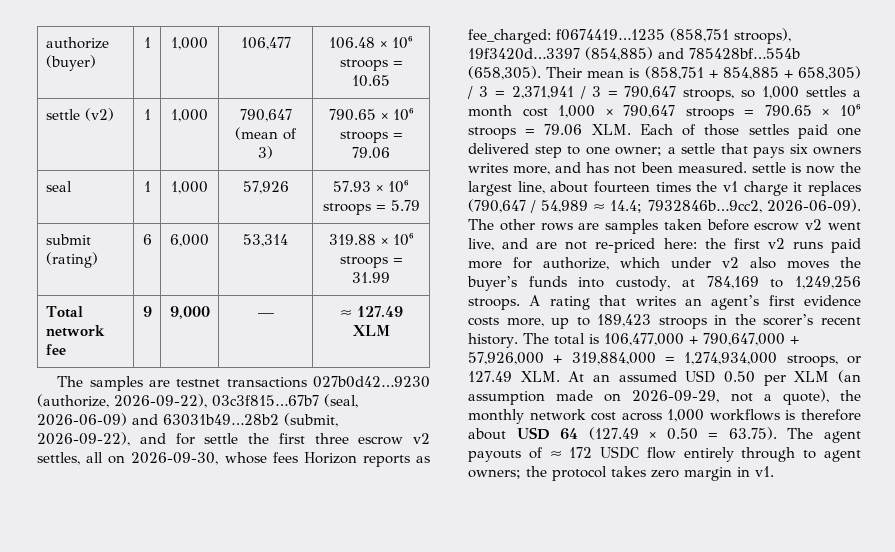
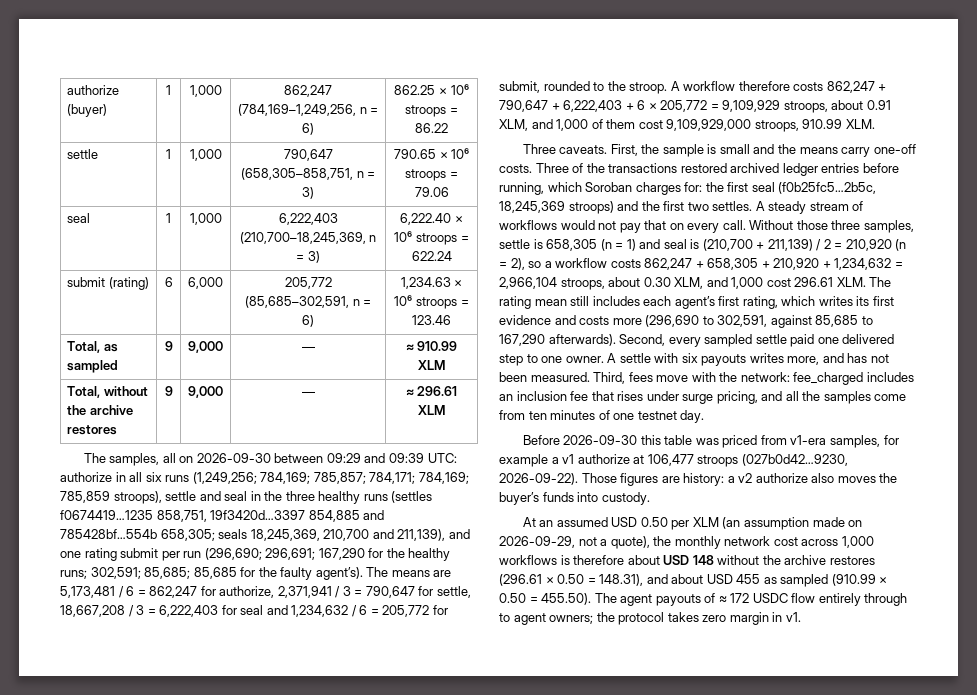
- authorize (buyer) | 1 | 1,000 | 106,477 | 106.48 × 10⁶ stroops = 10.65
- settle (v2) | 1 | 1,000 | 790,647 (mean of 3) | 790.65 × 10⁶ stroops = 79.06
+ authorize (buyer) | 1 | 1,000 | 862,247 (784,169–1,249,256, n = 6) | 862.25 × 10⁶ stroops = 86.22
+ settle | 1 | 1,000 | 790,647 (658,305–858,751, n = 3) | 790.65 × 10⁶ stroops = 79.06
- seal | 1 | 1,000 | 57,926 | 57.93 × 10⁶ stroops = 5.79
+ seal | 1 | 1,000 | 6,222,403 (210,700–18,245,369, n = 3) | 6,222.40 × 10⁶ stroops = 622.24
- submit (rating) | 6 | 6,000 | 53,314 | 319.88 × 10⁶ stroops = 31.99
- Total network fee | 9 | 9,000 | — | ≈ 127.49 XLM
- The samples are testnet transactions 027b0d42…9230 (authorize, 2026-09-22), 03c3f815…67b7 (seal, 2026-06-09) and 63031b49…28b2 (submit, 2026-09-22), and for settle the first three escrow v2 settles, all on 2026-09-30, whose fees Horizon reports as fee_charged: f0674419…1235 (858,751 stroops), 19f3420d…3397 (854,885) and 785428bf…554b (658,305). Their mean is (858,751 + 854,885 + 658,305) / 3 = 2,371,941 / 3 = 790,647 stroops, so 1,000 settles a month cost 1,000 × 790,647 stroops = 790.65 × 10⁶ stroops = 79.06 XLM. Each of those settles paid one delivered step to one owner; a settle that pays six owners writes more, and has not been measured. settle is now the largest line, about fourteen times the v1 charge it replaces (790,647 / 54,989 ≈ 14.4; 7932846b…9cc2, 2026-06-09). The other rows are samples taken before escrow v2 went live, and are not re-priced here: the first v2 runs paid more for authorize, which under v2 also moves the buyer’s funds into custody, at 784,169 to 1,249,256 stroops. A rating that writes an agent’s first evidence costs more, up to 189,423 stroops in the scorer’s recent history. The total is 106,477,000 + 790,647,000 + 57,926,000 + 319,884,000 = 1,274,934,000 stroops, or 127.49 XLM. At an assumed USD 0.50 per XLM (an assumption made on 2026-09-29, not a quote), the monthly network cost across 1,000 workflows is therefore about USD 64 (127.49 × 0.50 = 63.75). The agent payouts of ≈ 172 USDC flow entirely through to agent owners;
+ submit (rating) | 6 | 6,000 | 205,772 (85,685–302,591, n = 6) | 1,234.63 × 10⁶ stroops = 123.46
+ Total, as sampled | 9 | 9,000 | — | ≈ 910.99 XLM
+ Total, without the archive restores | 9 | 9,000 | — | ≈ 296.61 XLM
+ The samples, all on 2026-09-30 between 09:29 and 09:39 UTC: authorize in all six runs (1,249,256; 784,169; 785,857; 784,171; 784,169; 785,859 stroops), settle and seal in the three healthy runs (settles f0674419…1235 858,751, 19f3420d…3397 854,885 and 785428bf…554b 658,305; seals 18,245,369, 210,700 and 211,139), and one rating submit per run (296,690; 296,691; 167,290 for the healthy runs; 302,591; 85,685; 85,685 for the faulty agent’s). The means are 5,173,481 / 6 = 862,247 for authorize, 2,371,941 / 3 = 790,647 for settle, 18,667,208 / 3 = 6,222,403 for seal and 1,234,632 / 6 = 205,772 for submit, rounded to the stroop. A workflow therefore costs 862,247 + 790,647 + 6,222,403 + 6 × 205,772 = 9,109,929 stroops, about 0.91 XLM, and 1,000 of them cost 9,109,929,000 stroops, 910.99 XLM.
+ Three caveats. First, the sample is small and the means carry one-off costs. Three of the transactions restored archived ledger entries before running, which Soroban charges for: the first seal (f0b25fc5…2b5c, 18,245,369 stroops) and the first two settles. A steady stream of workflows would not pay that on every call. Without those three samples, settle is 658,305 (n = 1) and seal is (210,700 + 211,139) / 2 = 210,920 (n = 2), so a workflow costs 862,247 + 658,305 + 210,920 + 1,234,632 = 2,966,104 stroops, about 0.30 XLM, and 1,000 cost 296.61 XLM. The rating mean still includes each agent’s first rating, which writes its first evidence and costs more (296,690 to 302,591, against 85,685 to 167,290 afterwards). Second, every sampled settle paid one delivered step to one owner. A settle with six payouts writes more, and has not been measured. Third, fees move with the network: fee_charged includes an inclusion fee that rises under surge pricing, and all the samples come from ten minutes of one testnet day.
+ Before 2026-09-30 this table was priced from v1-era samples, for example a v1 authorize at 106,477 stroops (027b0d42…9230, 2026-09-22). Those figures are history: a v2 authorize also moves the buyer’s funds into custody.
+ At an assumed USD 0.50 per XLM (an assumption made on 2026-09-29, not a quote), the monthly network cost across 1,000 workflows is therefore about USD 148 without the archive restores (296.61 × 0.50 = 148.31), and about USD 455 as sampled (910.99 × 0.50 = 455.50). The agent payouts of ≈ 172 USDC flow entirely through to agent owners;

